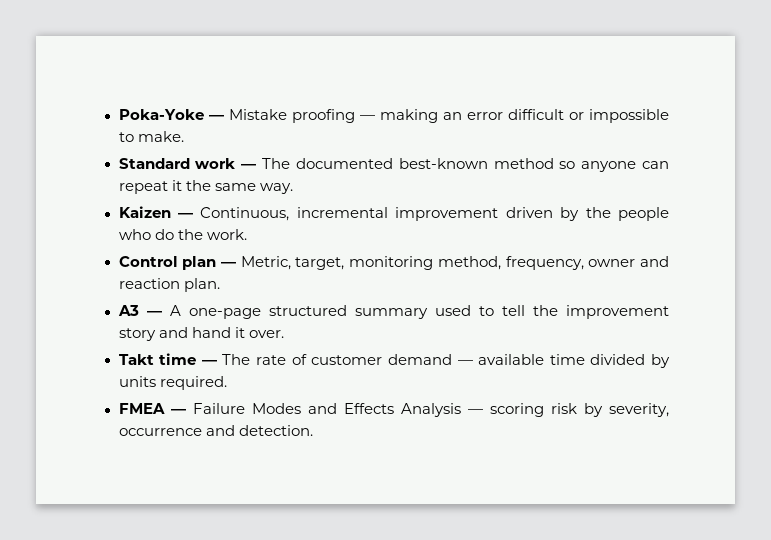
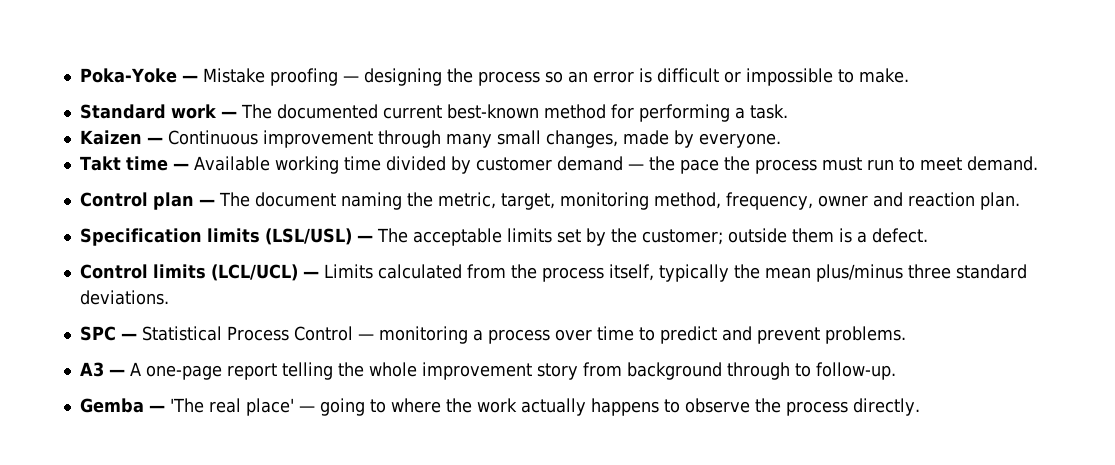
- Poka-Yoke — Mistake proofing — making an error difficult or impossible to make.
+ Poka-Yoke — Mistake proofing — designing the process so an error is difficult or impossible to make.
- Standard work — The documented best-known method so anyone can repeat it the same way.
- Kaizen — Continuous, incremental improvement driven by the people who do the work.
- Control plan — Metric, target, monitoring method, frequency, owner and reaction plan.
+ Standard work — The documented current best-known method for performing a task.
+ Kaizen — Continuous improvement through many small changes, made by everyone.
+ Takt time — Available working time divided by customer demand — the pace the process must run to meet demand.
+ Control plan — The document naming the metric, target, monitoring method, frequency, owner and reaction plan.
- A3 — A one-page structured summary used to tell the improvement story and hand it over.
- Takt time — The rate of customer demand — available time divided by units required.
- FMEA — Failure Modes and Effects Analysis — scoring risk by severity, occurrence and detection.
+ Specification limits (LSL/USL) — The acceptable limits set by the customer; outside them is a defect.
+ Control limits (LCL/UCL) — Limits calculated from the process itself, typically the mean plus/minus three standard deviations.
+ SPC — Statistical Process Control — monitoring a process over time to predict and prevent problems.
+ A3 — A one-page report telling the whole improvement story from background through to follow-up.
+ Gemba — 'The real place' — going to where the work actually happens to observe the process directly.

